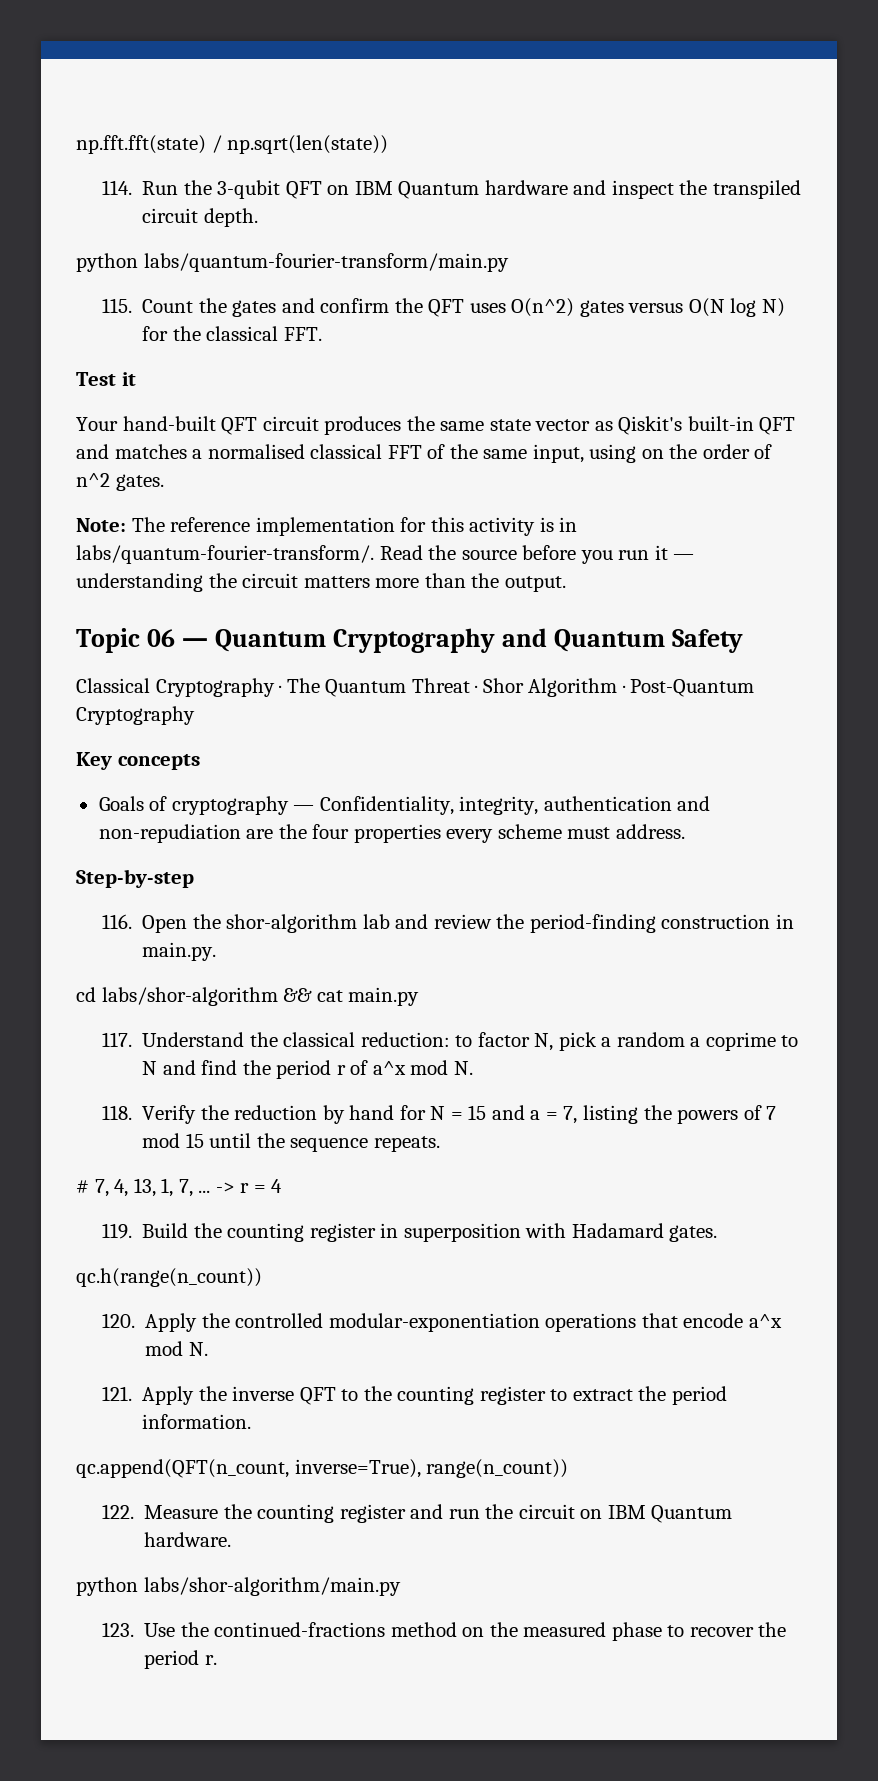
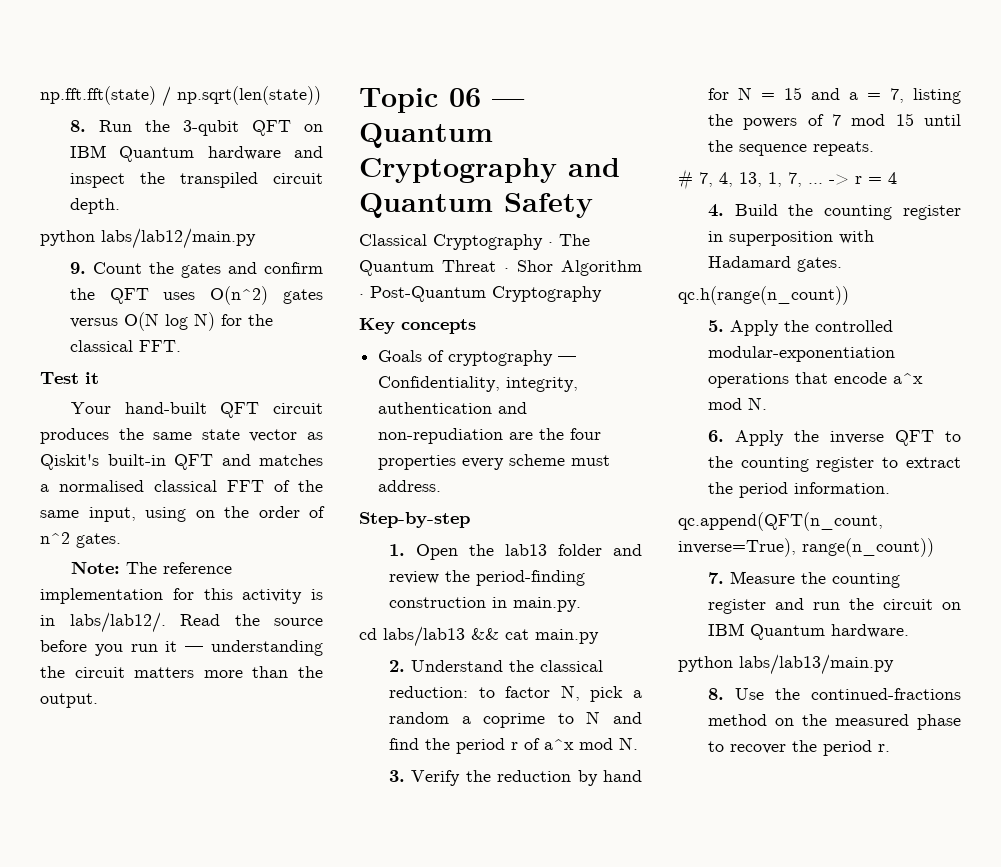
- 114. Run the 3-qubit QFT on IBM Quantum hardware and inspect the transpiled circuit depth.
+ 8. Run the 3-qubit QFT on IBM Quantum hardware and inspect the transpiled circuit depth.
- python labs/quantum-fourier-transform/main.py
- 115. Count the gates and confirm the QFT uses O(n^2) gates versus O(N log N) for the classical FFT.
+ python labs/lab12/main.py
+ 9. Count the gates and confirm the QFT uses O(n^2) gates versus O(N log N) for the classical FFT.
- Note: The reference implementation for this activity is in labs/quantum-fourier-transform/.
+ Note: The reference implementation for this activity is in labs/lab12/.
- 116. Open the shor-algorithm lab and review the period-finding construction in main.py.
+ 1. Open the lab13 folder and review the period-finding construction in main.py.
- cd labs/shor-algorithm && cat main.py
+ cd labs/lab13 && cat main.py
- 117. Understand the classical reduction: to factor N, pick a random a coprime to N and find the period r of a^x mod N.
+ 2. Understand the classical reduction: to factor N, pick a random a coprime to N and find the period r of a^x mod N.
- 118. Verify the reduction by hand for N = 15 and a = 7, listing the powers of 7 mod 15 until the sequence repeats.
+ 3. Verify the reduction by hand for N = 15 and a = 7, listing the powers of 7 mod 15 until the sequence repeats.
- 119. Build the counting register in superposition with Hadamard gates.
+ 4. Build the counting register in superposition with Hadamard gates.
- 120. Apply the controlled modular-exponentiation operations that encode a^x mod N.
+ 5. Apply the controlled modular-exponentiation operations that encode a^x mod N.
- 121. Apply the inverse QFT to the counting register to extract the period information.
+ 6. Apply the inverse QFT to the counting register to extract the period information.
- 122. Measure the counting register and run the circuit on IBM Quantum hardware.
+ 7. Measure the counting register and run the circuit on IBM Quantum hardware.
- python labs/shor-algorithm/main.py
- 123. Use the continued-fractions method on the measured phase to recover the period r.
+ python labs/lab13/main.py
+ 8. Use the continued-fractions method on the measured phase to recover the period r.

